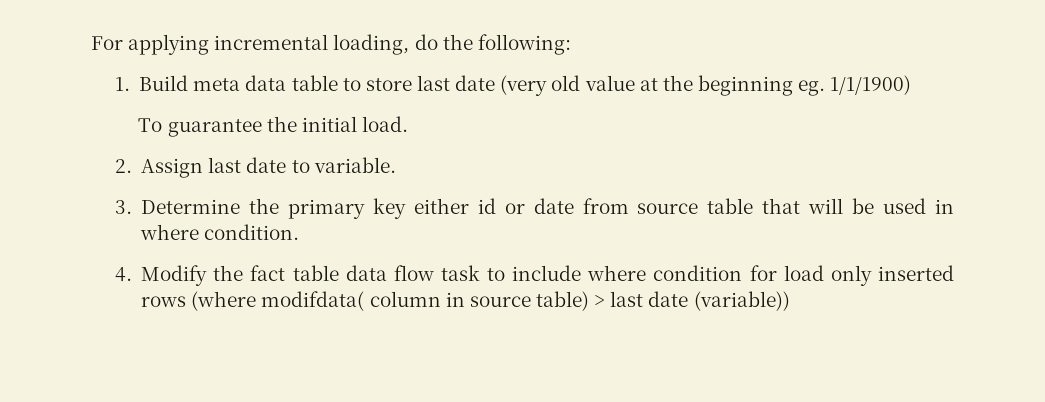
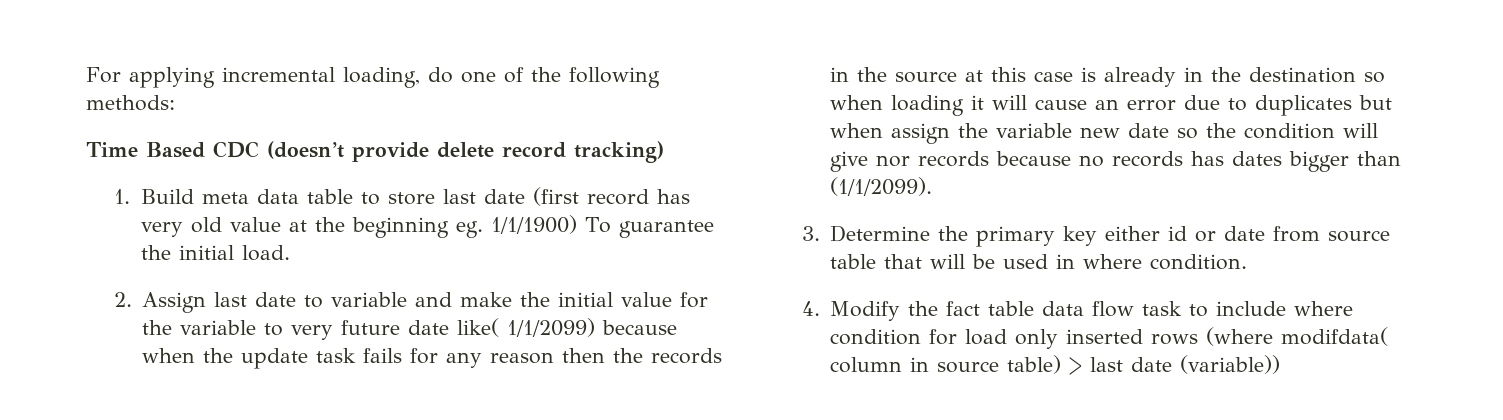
- For applying incremental loading, do the following:
+ For applying incremental loading, do one of the following methods:
+ Time Based CDC (doesn’t provide delete record tracking)
- 1. Build meta data table to store last date (very old value at the beginning eg. 1/1/1900)
- To guarantee the initial load.
+ 1. Build meta data table to store last date (first record has very old value at the beginning eg. 1/1/1900) To guarantee the initial load.
- 2. Assign last date to variable.
+ 2. Assign last date to variable and make the initial value for the variable to very future date like( 1/1/2099) because when the update task fails for any reason then the records in the source at this case is already in the destination so when loading it will cause an error due to duplicates but when assign the variable new date so the condition will give nor records because no records has dates bigger than (1/1/2099).

